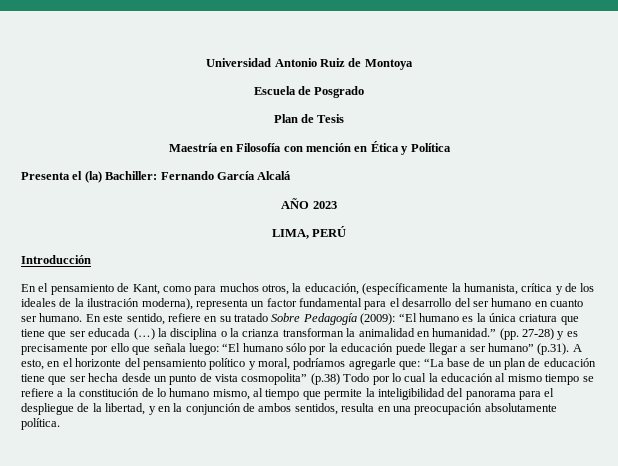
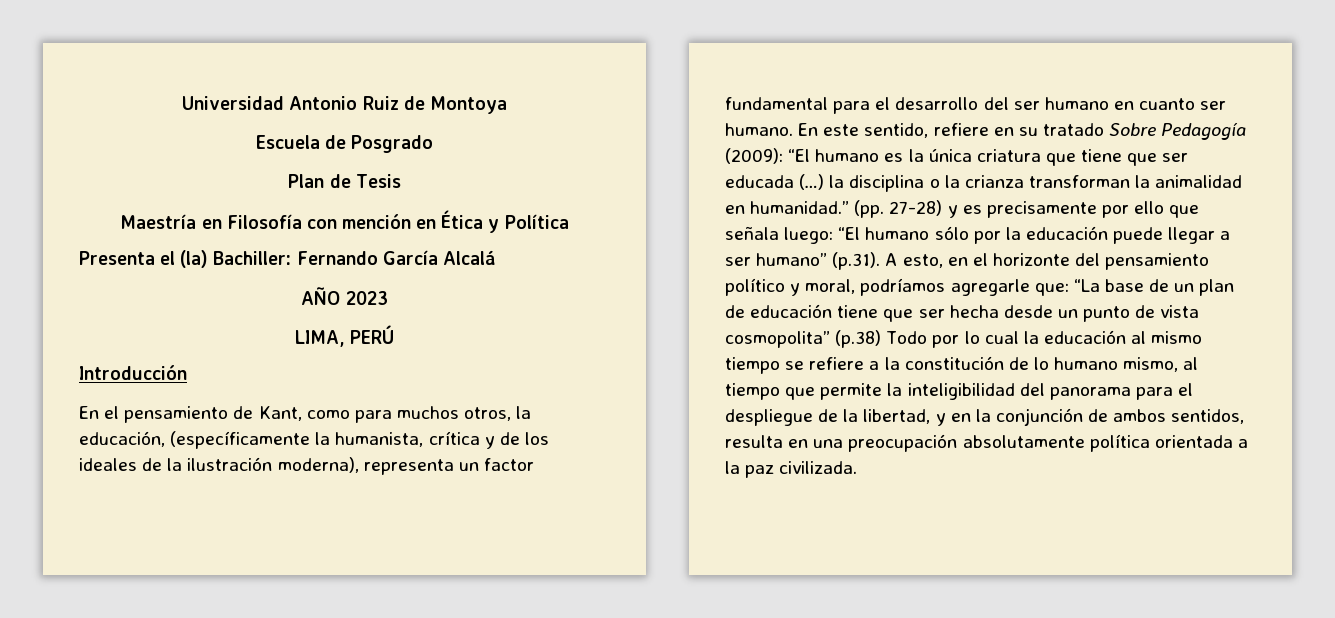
- “La base de un plan de educación tiene que ser hecha desde un punto de vista cosmopolita” (p.38) Todo por lo cual la educación al mismo tiempo se refiere a la constitución de lo humano mismo, al tiempo que permite la inteligibilidad del panorama para el despliegue de la libertad, y en la conjunción de ambos sentidos, resulta en una preocupación absolutamente política.
+ “La base de un plan de educación tiene que ser hecha desde un punto de vista cosmopolita” (p.38) Todo por lo cual la educación al mismo tiempo se refiere a la constitución de lo humano mismo, al tiempo que permite la inteligibilidad del panorama para el despliegue de la libertad, y en la conjunción de ambos sentidos, resulta en una preocupación absolutamente política orientada a la paz civilizada.

